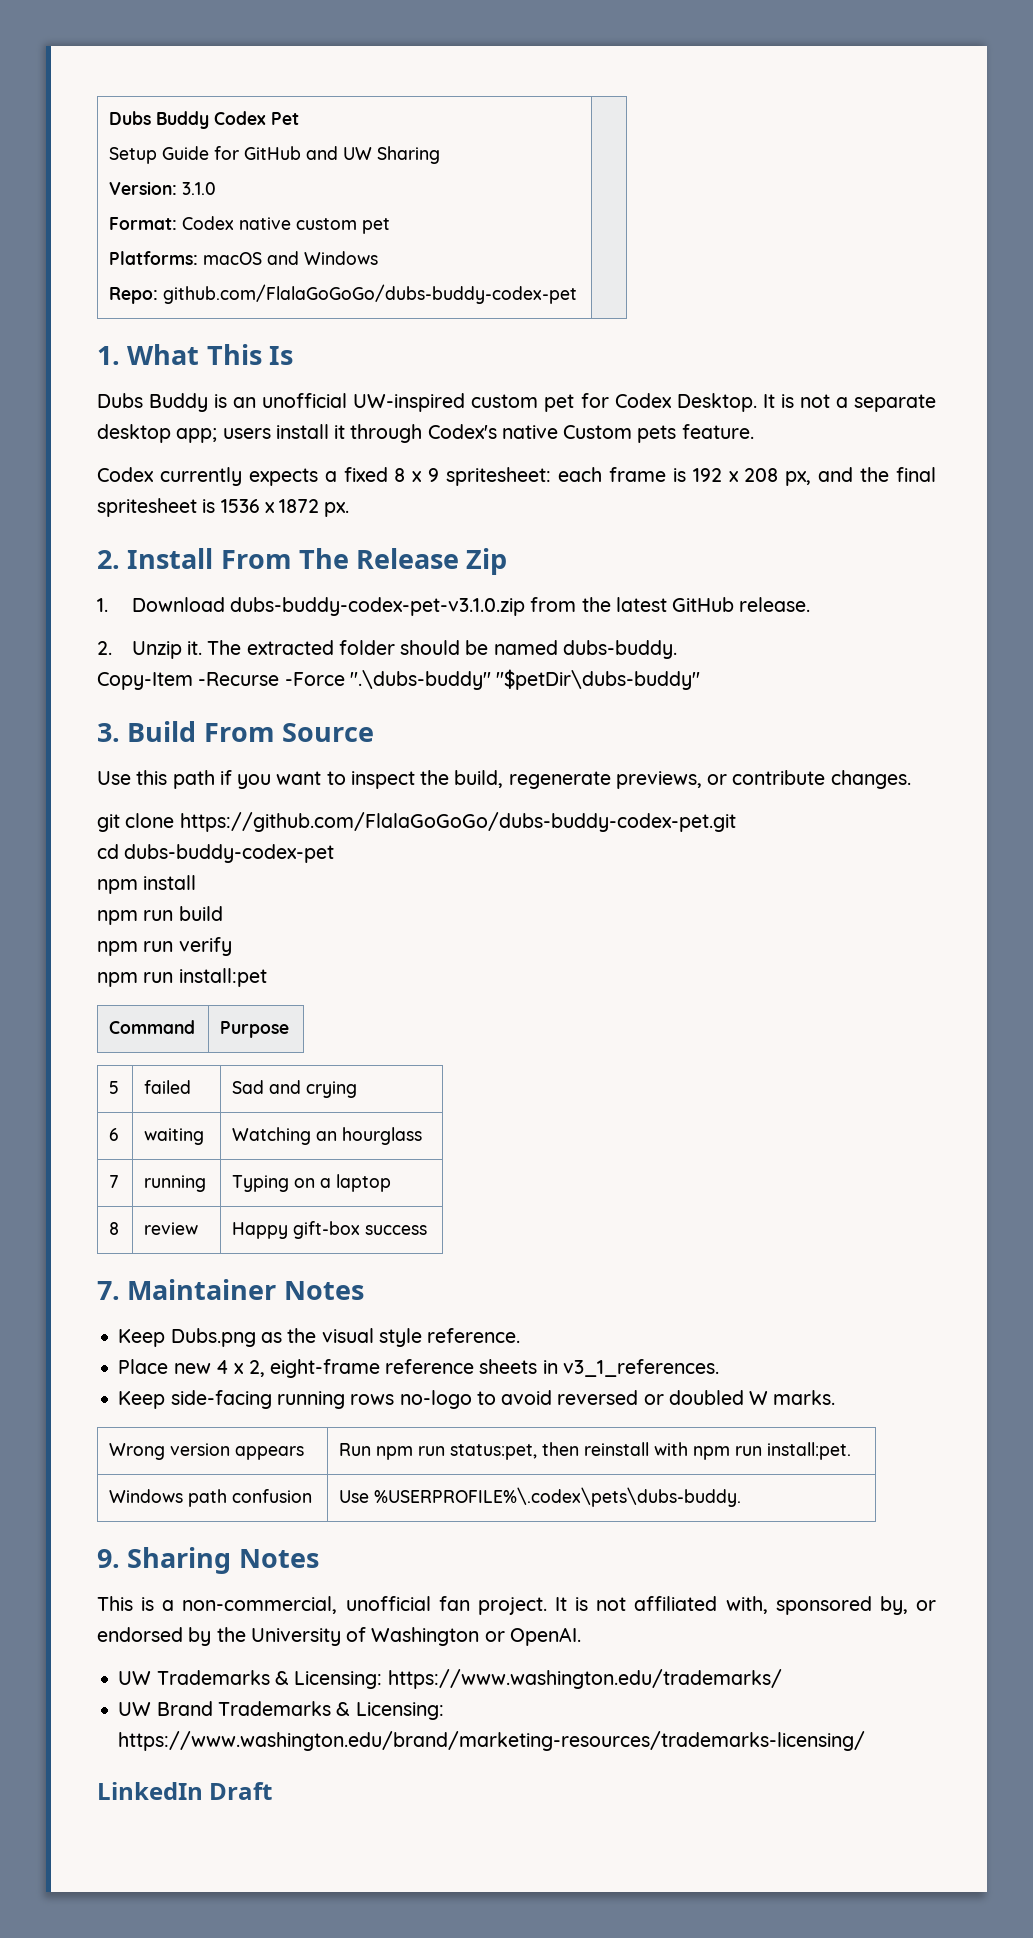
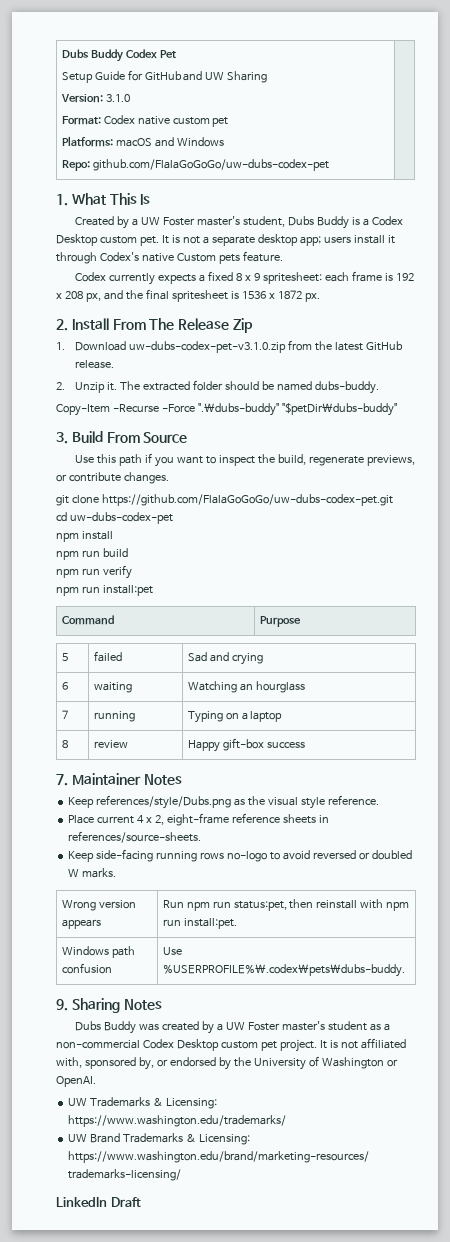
  Dubs Buddy Codex Pet
  Setup Guide for GitHub and UW Sharing
  Version: 3.1.0
  Format: Codex native custom pet
  Platforms: macOS and Windows
- Repo: github.com/FlalaGoGoGo/dubs-buddy-codex-pet |
+ Repo: github.com/FlalaGoGoGo/uw-dubs-codex-pet |
- Dubs Buddy is an unofficial UW-inspired custom pet for Codex Desktop.
+ Created by a UW Foster master's student, Dubs Buddy is a Codex Desktop custom pet.
- 1. Download dubs-buddy-codex-pet-v3.1.0.zip from the latest GitHub release.
+ 1. Download uw-dubs-codex-pet-v3.1.0.zip from the latest GitHub release.
- git clone https://github.com/FlalaGoGoGo/dubs-buddy-codex-pet.git
+ git clone https://github.com/FlalaGoGoGo/uw-dubs-codex-pet.git
- cd dubs-buddy-codex-pet
+ cd uw-dubs-codex-pet
- Keep Dubs.png as the visual style reference.
+ Keep references/style/Dubs.png as the visual style reference.
- Place new 4 x 2, eight-frame reference sheets in v3_1_references.
+ Place current 4 x 2, eight-frame reference sheets in references/source-sheets.
- This is a non-commercial, unofficial fan project.
+ Dubs Buddy was created by a UW Foster master's student as a non-commercial Codex Desktop custom pet project.

